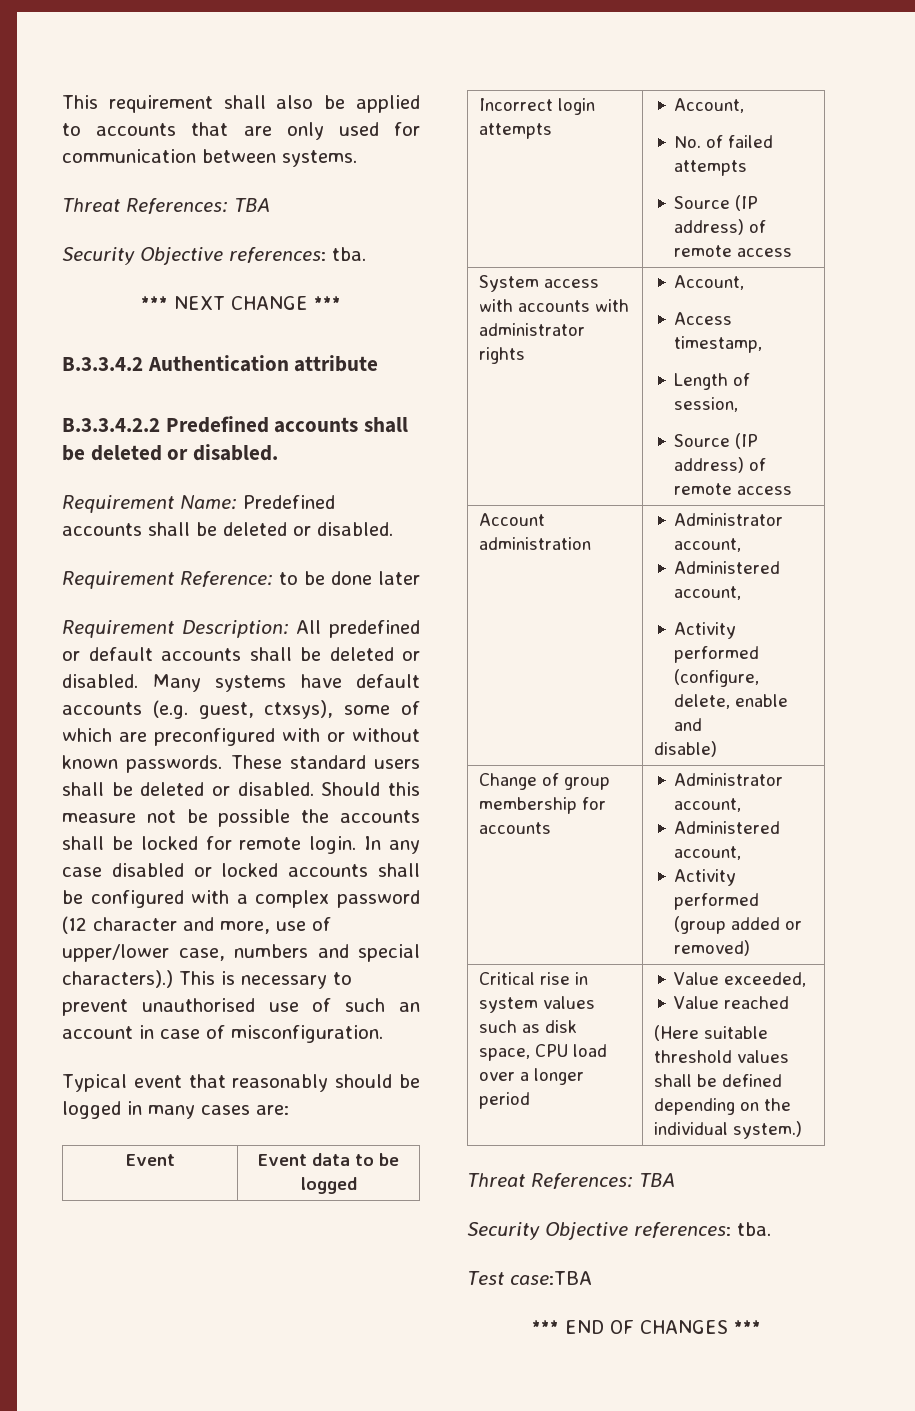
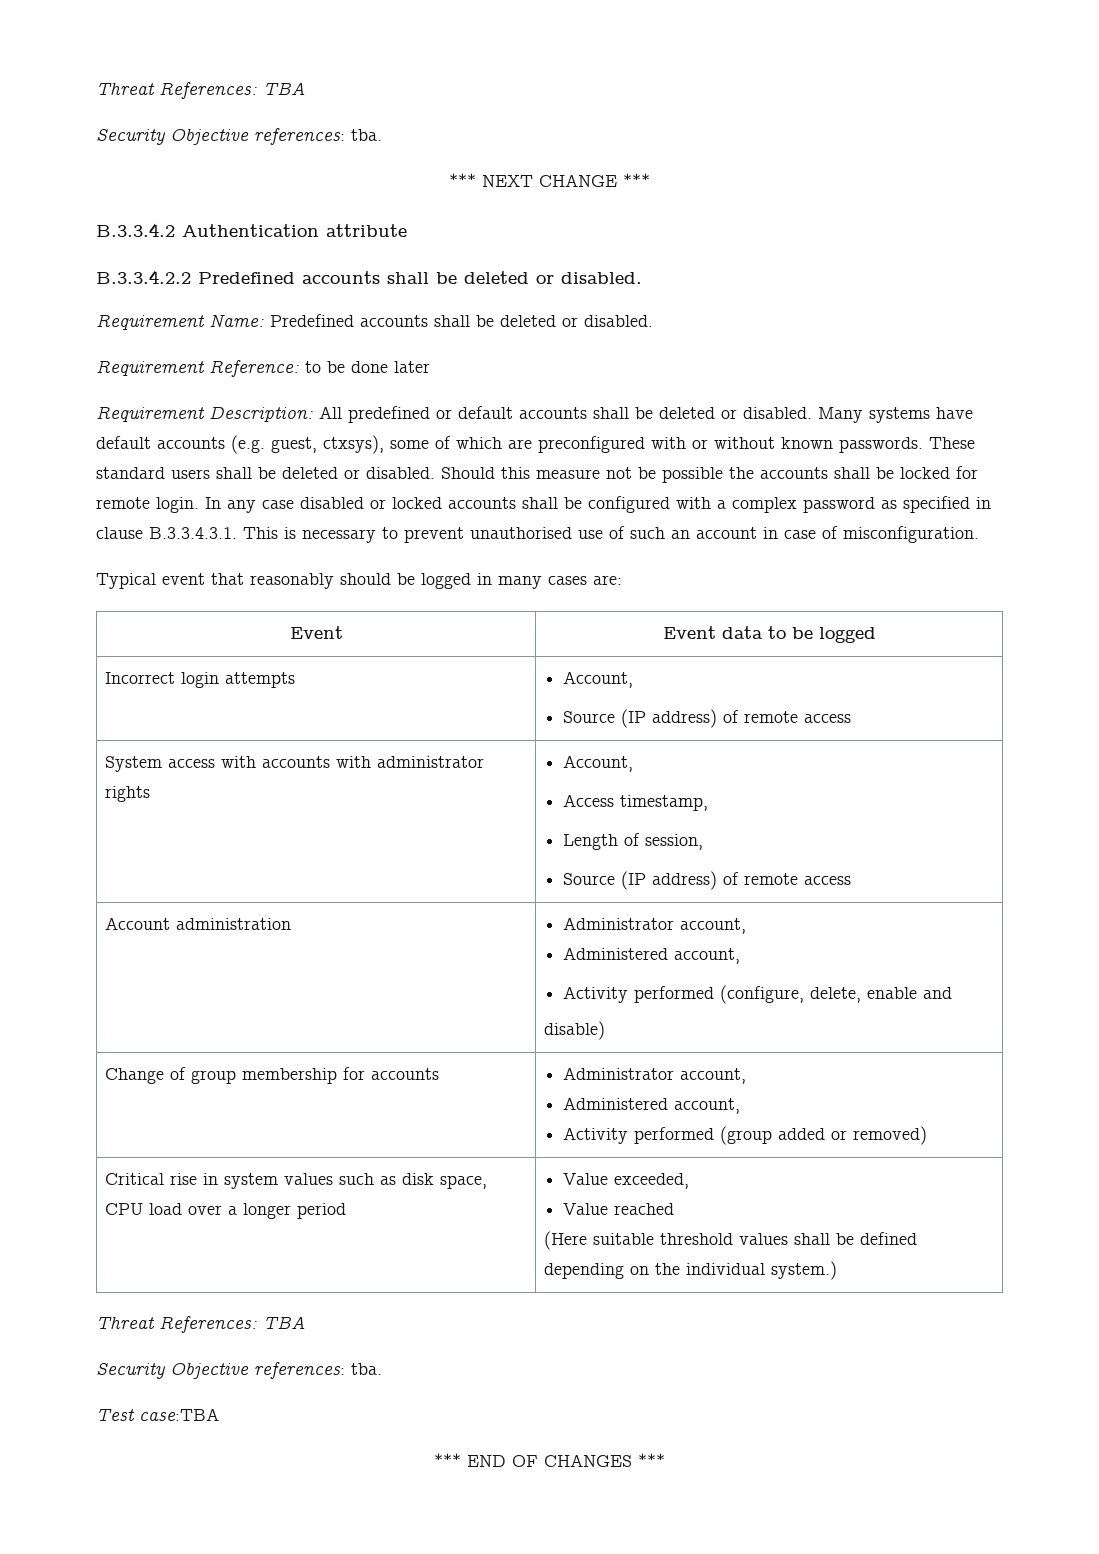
- This requirement shall also be applied to accounts that are only used for communication between systems.
- In any case disabled or locked accounts shall be configured with a complex password (12 character and more, use of upper/lower case, numbers and special characters).) This is necessary to prevent unauthorised use of such an account in case of misconfiguration.
+ In any case disabled or locked accounts shall be configured with a complex password as specified in clause B.3.3.4.3.1. This is necessary to prevent unauthorised use of such an account in case of misconfiguration.
  Incorrect login attempts | Account,
- No. of failed attempts

